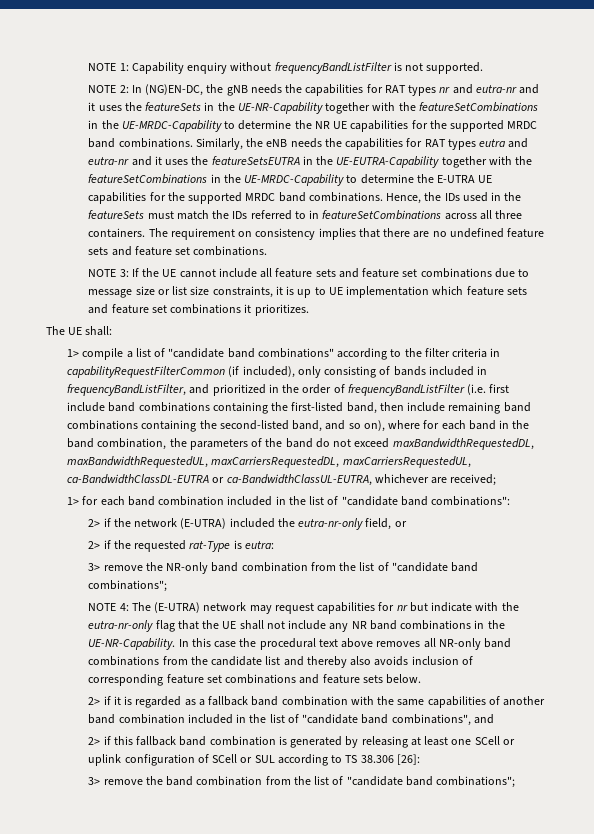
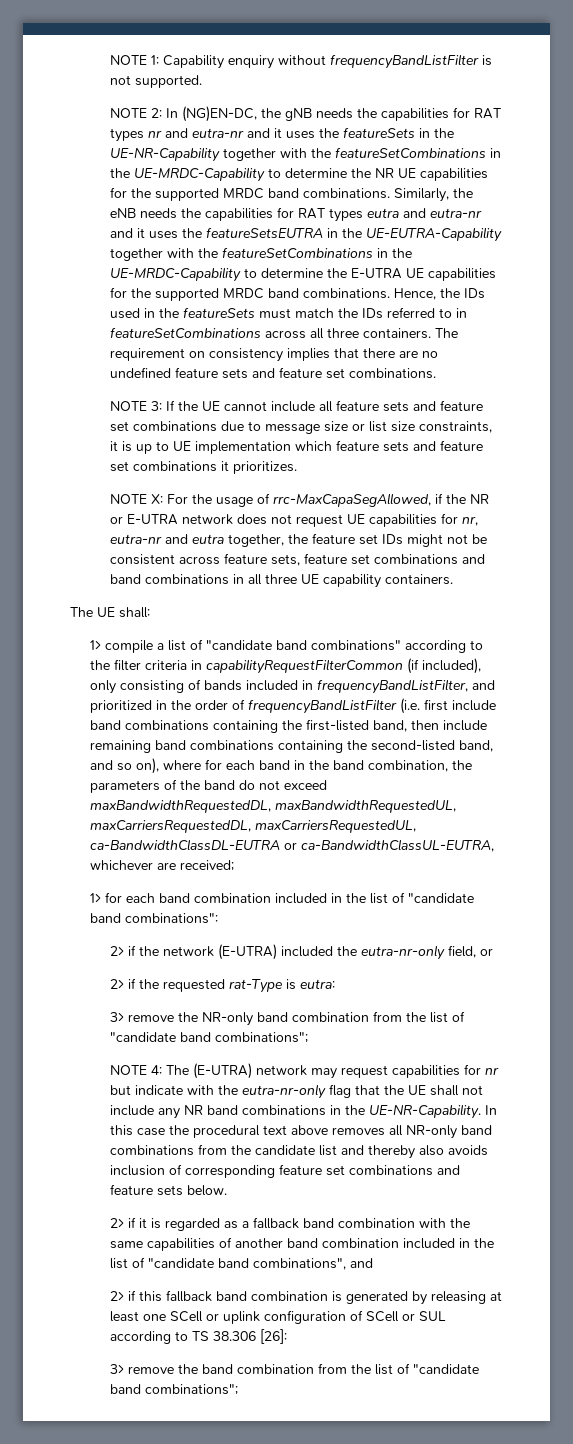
+ NOTE X: For the usage of rrc-MaxCapaSegAllowed, if the NR or E-UTRA network does not request UE capabilities for nr, eutra-nr and eutra together, the feature set IDs might not be consistent across feature sets, feature set combinations and band combinations in all three UE capability containers.

